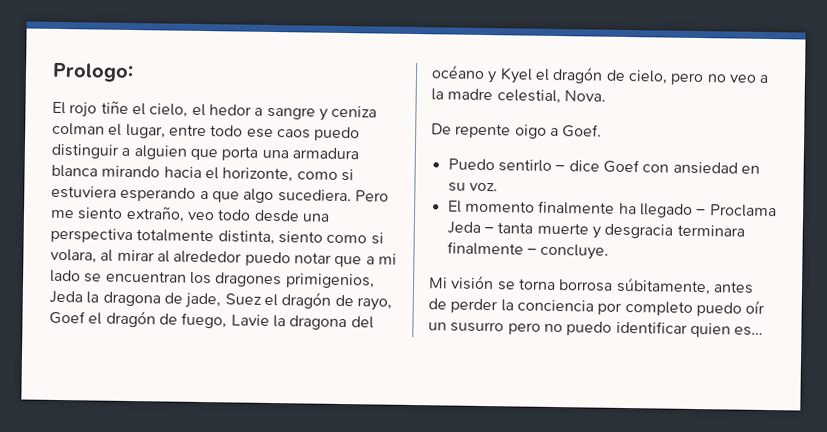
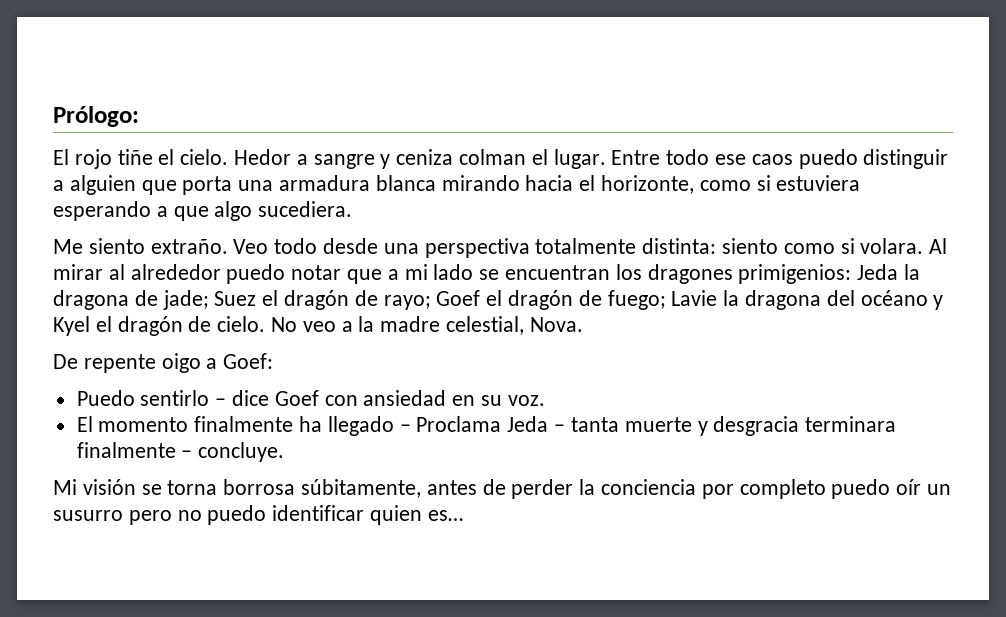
- Prologo:
+ Prólogo:
- El rojo tiñe el cielo, el hedor a sangre y ceniza colman el lugar, entre todo ese caos puedo distinguir a alguien que porta una armadura blanca mirando hacia el horizonte, como si estuviera esperando a que algo sucediera. Pero me siento extraño, veo todo desde una perspectiva totalmente distinta, siento como si volara, al mirar al alrededor puedo notar que a mi lado se encuentran los dragones primigenios, Jeda la dragona de jade, Suez el dragón de rayo, Goef el dragón de fuego, Lavie la dragona del océano y Kyel el dragón de cielo, pero no veo a la madre celestial, Nova.
+ El rojo tiñe el cielo. Hedor a sangre y ceniza colman el lugar. Entre todo ese caos puedo distinguir a alguien que porta una armadura blanca mirando hacia el horizonte, como si estuviera esperando a que algo sucediera.
+ Me siento extraño. Veo todo desde una perspectiva totalmente distinta: siento como si volara. Al mirar al alrededor puedo notar que a mi lado se encuentran los dragones primigenios: Jeda la dragona de jade; Suez el dragón de rayo; Goef el dragón de fuego; Lavie la dragona del océano y Kyel el dragón de cielo. No veo a la madre celestial, Nova.
- De repente oigo a Goef.
+ De repente oigo a Goef:

